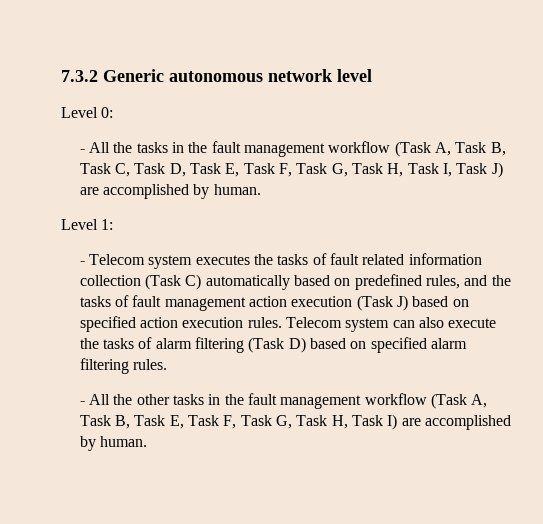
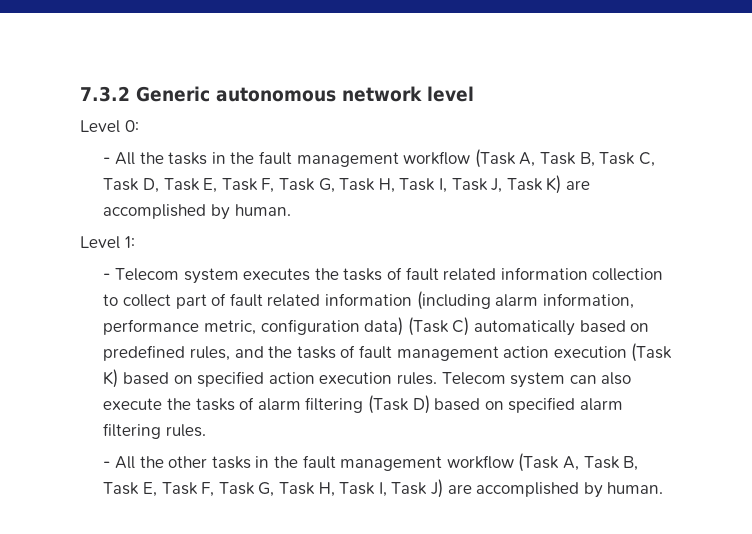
- - All the tasks in the fault management workflow (Task A, Task B, Task C, Task D, Task E, Task F, Task G, Task H, Task I, Task J) are accomplished by human.
+ - All the tasks in the fault management workflow (Task A, Task B, Task C, Task D, Task E, Task F, Task G, Task H, Task I, Task J, Task K) are accomplished by human.
- - Telecom system executes the tasks of fault related information collection (Task C) automatically based on predefined rules, and the tasks of fault management action execution (Task J) based on specified action execution rules.
+ - Telecom system executes the tasks of fault related information collection to collect part of fault related information (including alarm information, performance metric, configuration data) (Task C) automatically based on predefined rules, and the tasks of fault management action execution (Task K) based on specified action execution rules.
- - All the other tasks in the fault management workflow (Task A, Task B, Task E, Task F, Task G, Task H, Task I) are accomplished by human.
+ - All the other tasks in the fault management workflow (Task A, Task B, Task E, Task F, Task G, Task H, Task I, Task J) are accomplished by human.

